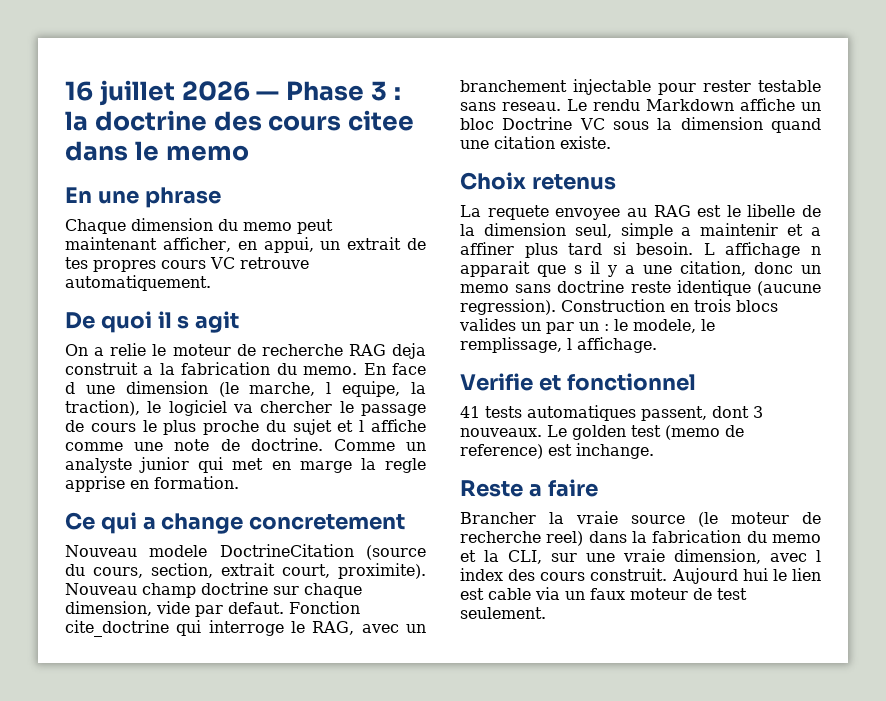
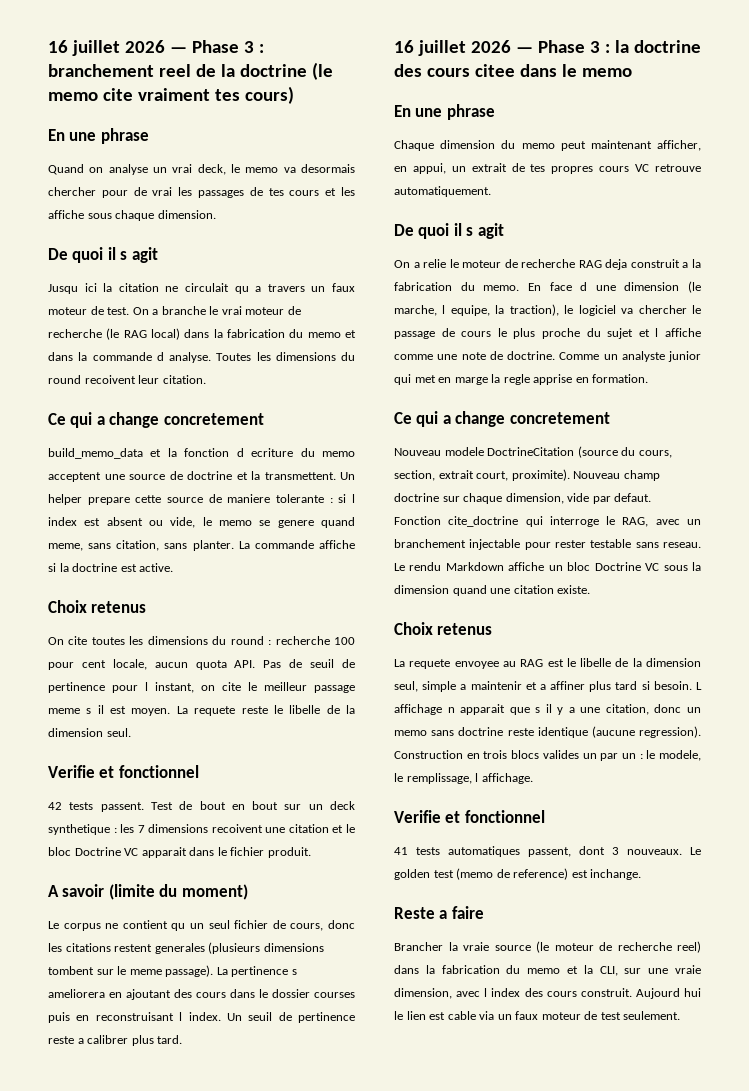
+ 16 juillet 2026 — Phase 3 : branchement reel de la doctrine (le memo cite vraiment tes cours)
+ En une phrase
+ Quand on analyse un vrai deck, le memo va desormais chercher pour de vrai les passages de tes cours et les affiche sous chaque dimension.
+ De quoi il s agit
+ Jusqu ici la citation ne circulait qu a travers un faux moteur de test. On a branche le vrai moteur de recherche (le RAG local) dans la fabrication du memo et dans la commande d analyse. Toutes les dimensions du round recoivent leur citation.
+ Ce qui a change concretement
+ build_memo_data et la fonction d ecriture du memo acceptent une source de doctrine et la transmettent. Un helper prepare cette source de maniere tolerante : si l index est absent ou vide, le memo se genere quand meme, sans citation, sans planter. La commande affiche si la doctrine est active.
+ Choix retenus
+ On cite toutes les dimensions du round : recherche 100 pour cent locale, aucun quota API. Pas de seuil de pertinence pour l instant, on cite le meilleur passage meme s il est moyen. La requete reste le libelle de la dimension seul.
+ Verifie et fonctionnel
+ 42 tests passent. Test de bout en bout sur un deck synthetique : les 7 dimensions recoivent une citation et le bloc Doctrine VC apparait dans le fichier produit.
+ A savoir (limite du moment)
+ Le corpus ne contient qu un seul fichier de cours, donc les citations restent generales (plusieurs dimensions tombent sur le meme passage). La pertinence s ameliorera en ajoutant des cours dans le dossier courses puis en reconstruisant l index. Un seuil de pertinence reste a calibrer plus tard.

